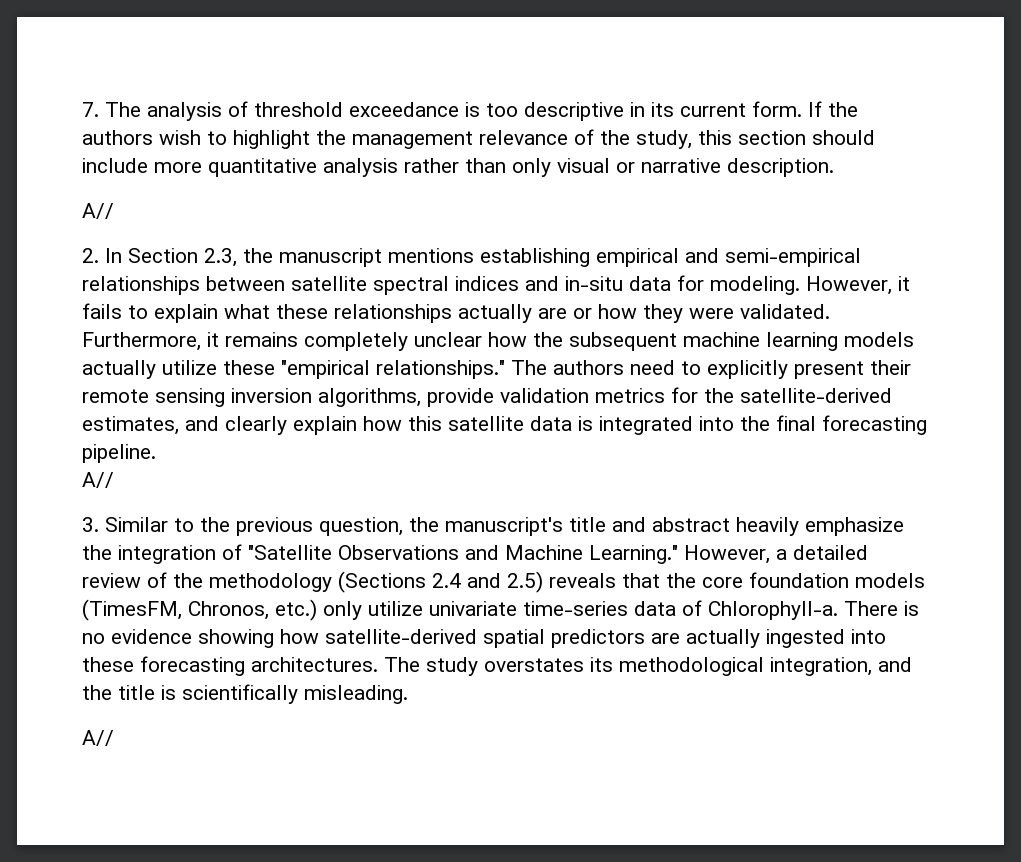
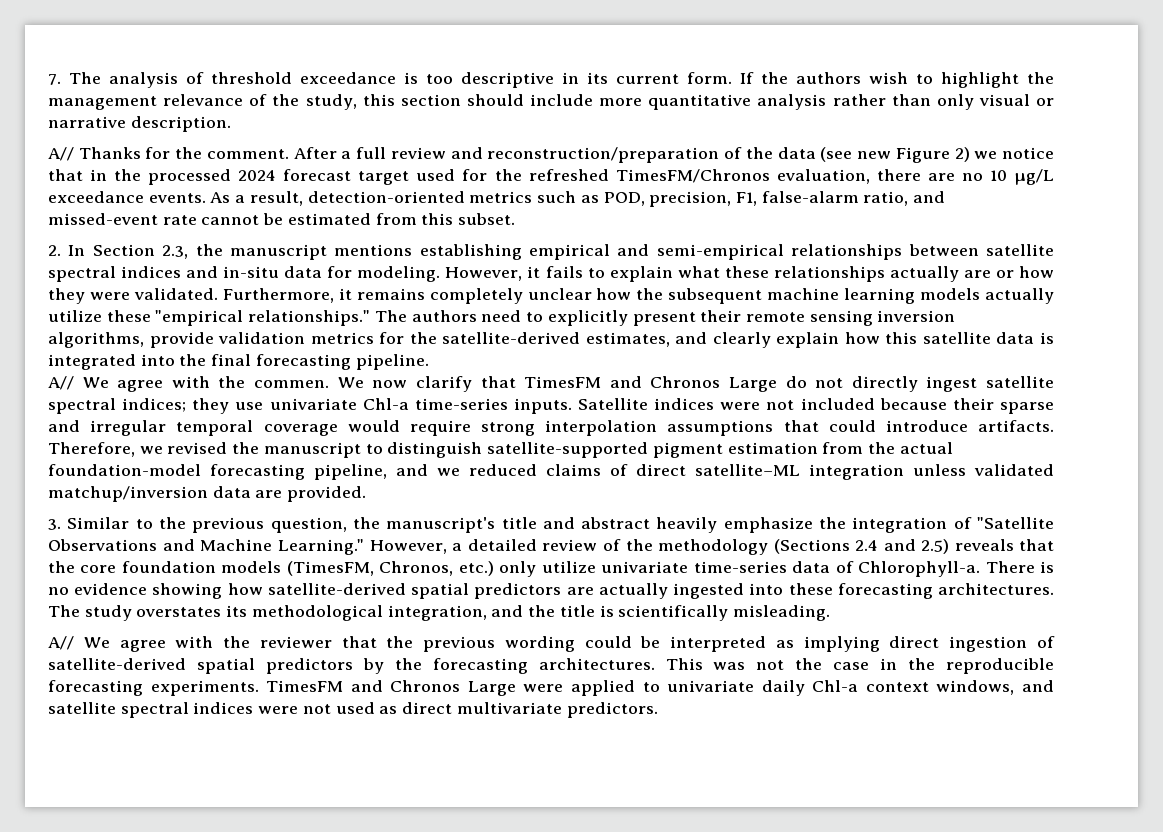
  If the authors wish to highlight the management relevance of the study, this section should include more quantitative analysis rather than only visual or narrative description.
- A//
+ A// Thanks for the comment. After a full review and reconstruction/preparation of the data (see new Figure 2) we notice that in the processed 2024 forecast target used for the refreshed TimesFM/Chronos evaluation, there are no 10 µg/L exceedance events. As a result, detection-oriented metrics such as POD, precision, F1, false-alarm ratio, and missed-event rate cannot be estimated from this subset.
  The authors need to explicitly present their remote sensing inversion algorithms, provide validation metrics for the satellite-derived estimates, and clearly explain how this satellite data is integrated into the final forecasting pipeline.
- A//
+ A// We agree with the commen. We now clarify that TimesFM and Chronos Large do not directly ingest satellite spectral indices; they use univariate Chl-a time-series inputs. Satellite indices were not included because their sparse and irregular temporal coverage would require strong interpolation assumptions that could introduce artifacts. Therefore, we revised the manuscript to distinguish satellite-supported pigment estimation from the actual foundation-model forecasting pipeline, and we reduced claims of direct satellite–ML integration unless validated matchup/inversion data are provided.
  The study overstates its methodological integration, and the title is scientifically misleading.
- A//
+ A// We agree with the reviewer that the previous wording could be interpreted as implying direct ingestion of satellite-derived spatial predictors by the forecasting architectures. This was not the case in the reproducible forecasting experiments. TimesFM and Chronos Large were applied to univariate daily Chl-a context windows, and satellite spectral indices were not used as direct multivariate predictors.

